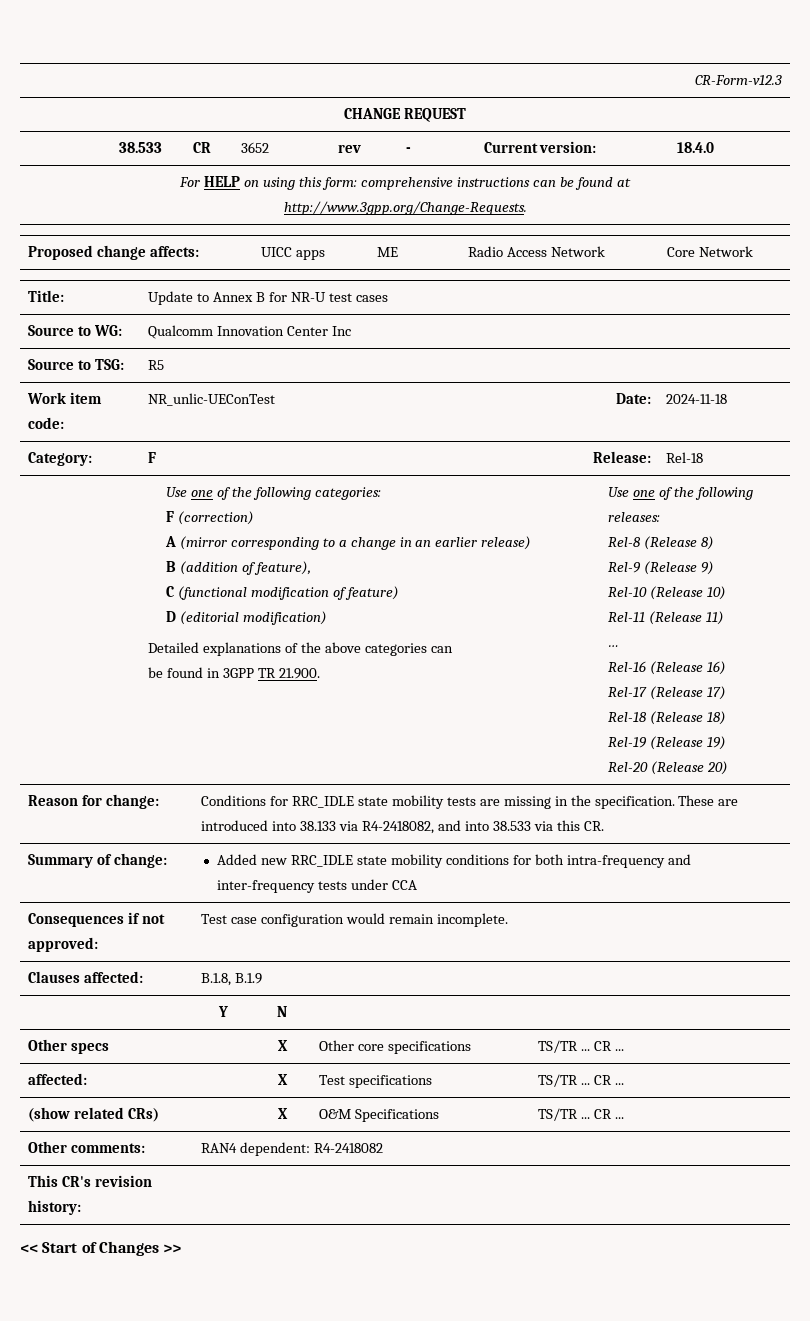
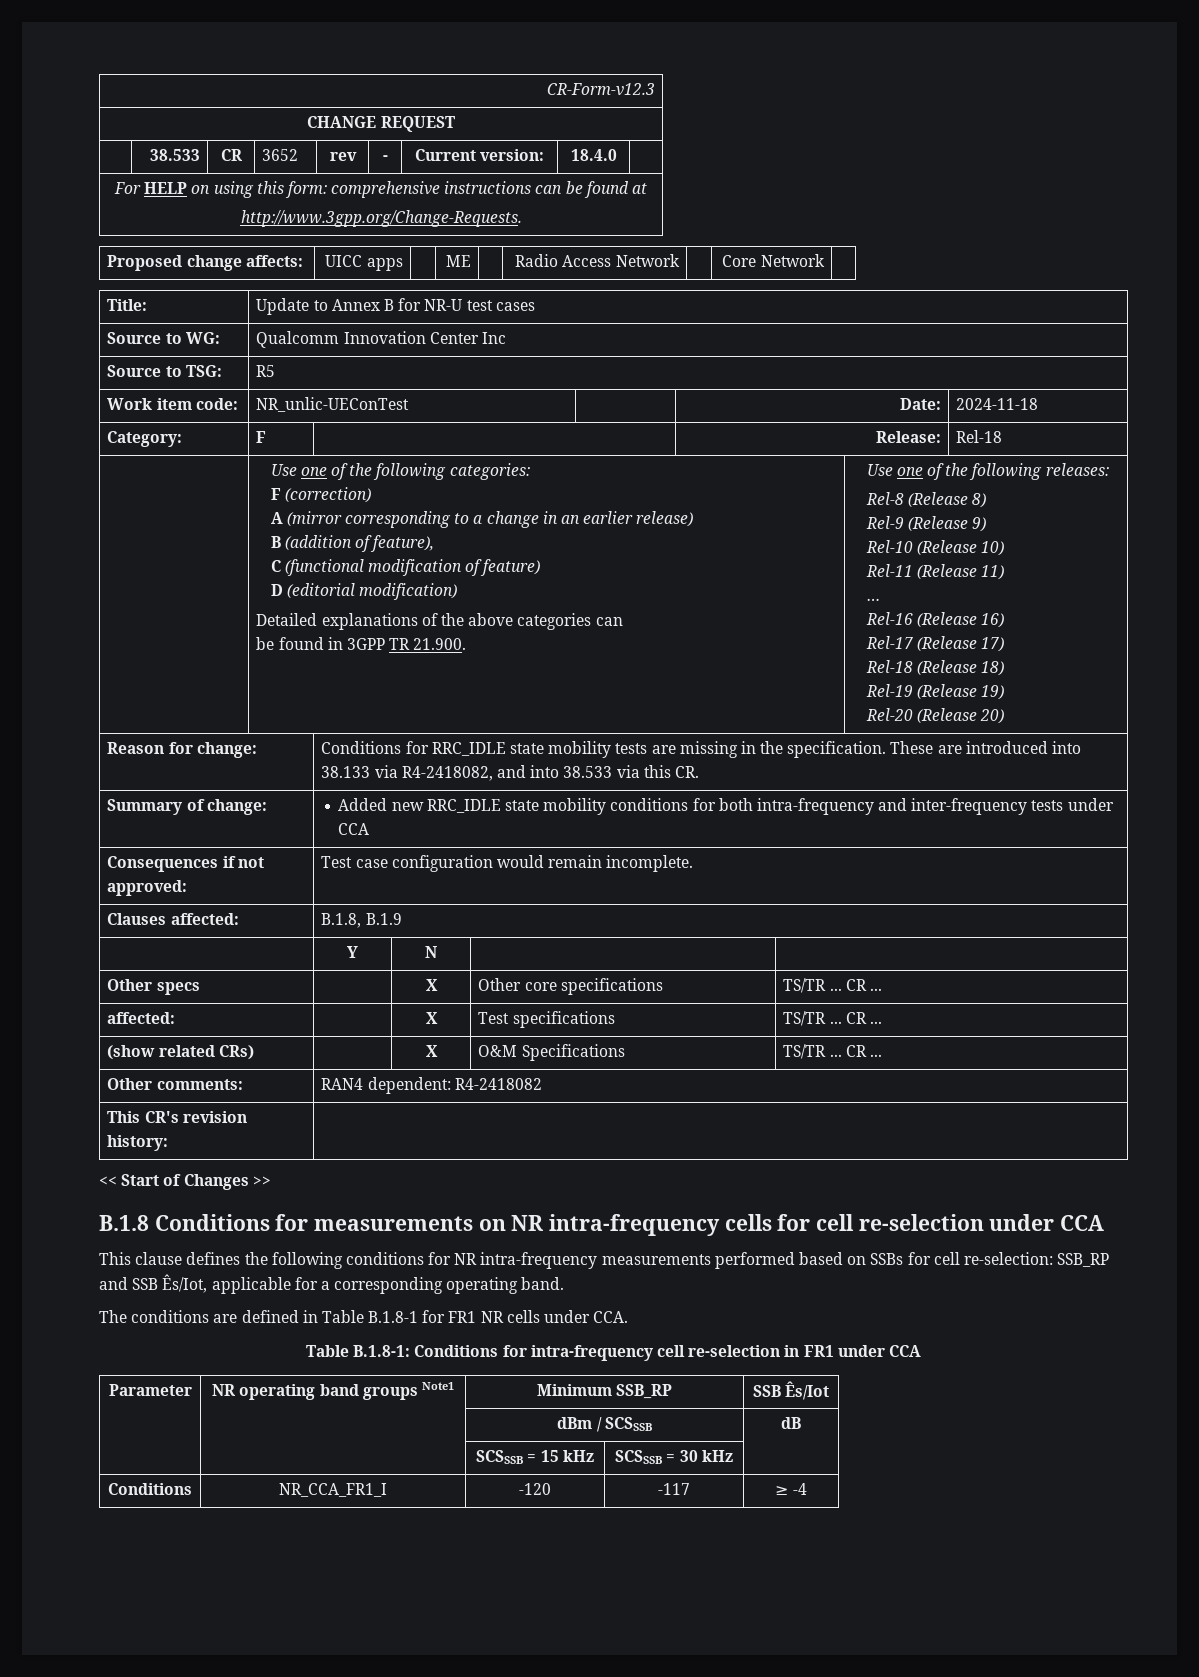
+ B.1.8 Conditions for measurements on NR intra-frequency cells for cell re-selection under CCA
+ This clause defines the following conditions for NR intra-frequency measurements performed based on SSBs for cell re-selection: SSB_RP and SSB Ês/Iot, applicable for a corresponding operating band.
+ The conditions are defined in Table B.1.8-1 for FR1 NR cells under CCA.
+ Table B.1.8-1: Conditions for intra-frequency cell re-selection in FR1 under CCA
+ Parameter | NR operating band groups Note1 | Minimum SSB_RP | SSB Ês/Iot
+ | | dBm / SCSSSB | dB
+ | | SCSSSB = 15 kHz | SCSSSB = 30 kHz |
+ Conditions | NR_CCA_FR1_I | -120 | -117 | ≥ -4

